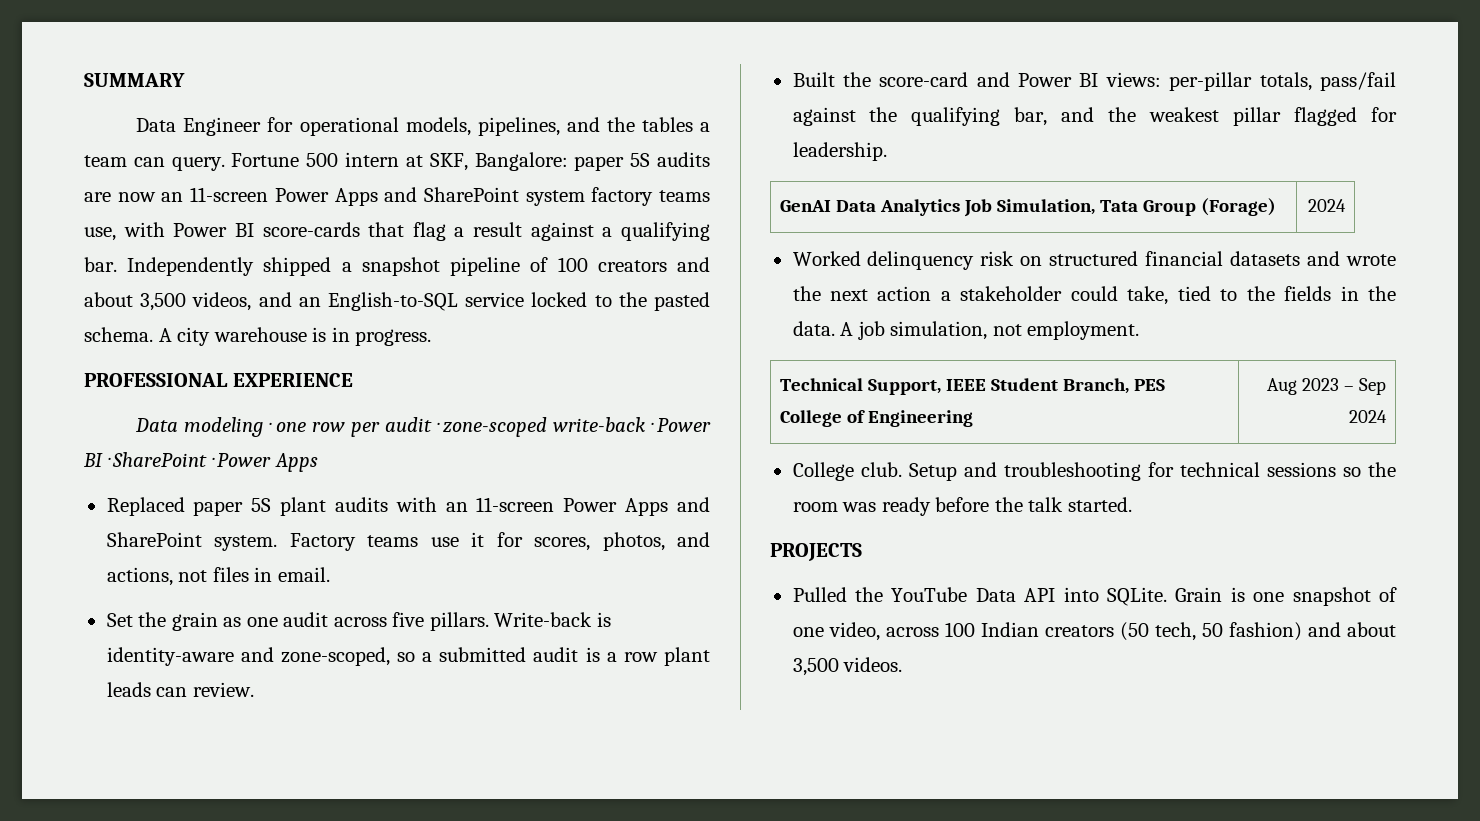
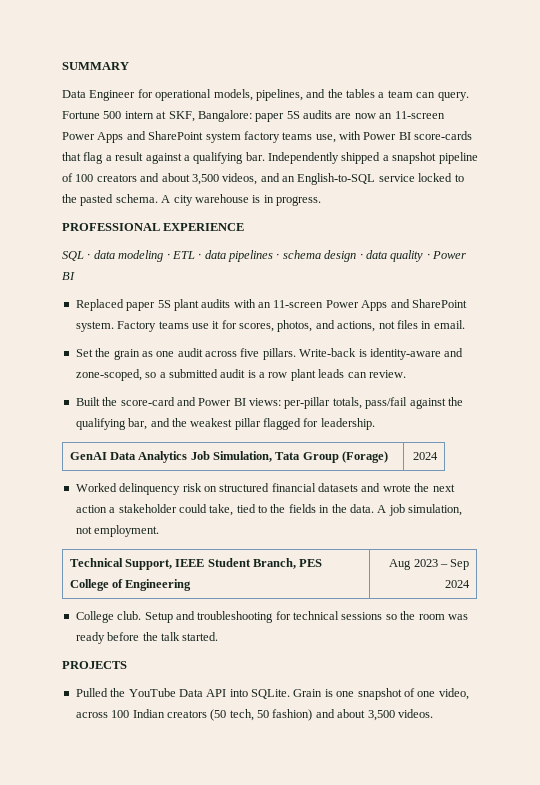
- Data modeling · one row per audit · zone-scoped write-back · Power BI · SharePoint · Power Apps
+ SQL · data modeling · ETL · data pipelines · schema design · data quality · Power BI

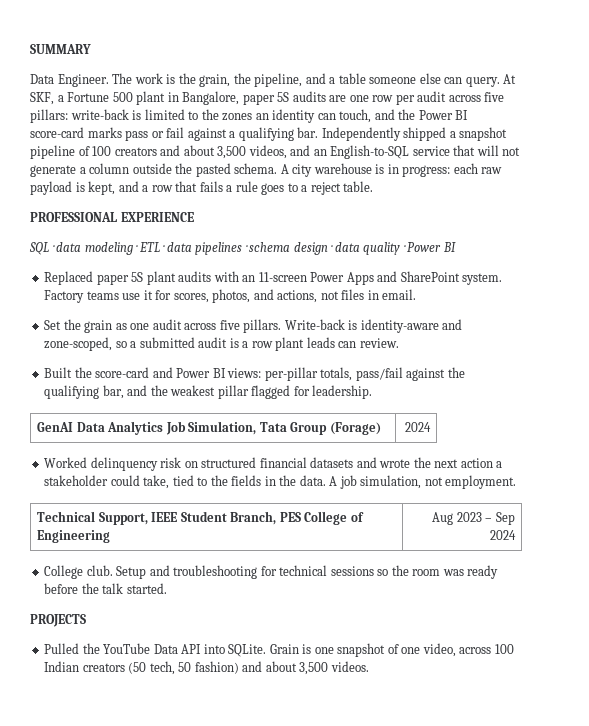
- Data Engineer for operational models, pipelines, and the tables a team can query. Fortune 500 intern at SKF, Bangalore: paper 5S audits are now an 11-screen Power Apps and SharePoint system factory teams use, with Power BI score-cards that flag a result against a qualifying bar.
+ Data Engineer. The work is the grain, the pipeline, and a table someone else can query. At SKF, a Fortune 500 plant in Bangalore, paper 5S audits are one row per audit across five pillars: write-back is limited to the zones an identity can touch, and the Power BI score-card marks pass or fail against a qualifying bar.
- Independently shipped a snapshot pipeline of 100 creators and about 3,500 videos, and an English-to-SQL service locked to the pasted schema.
+ Independently shipped a snapshot pipeline of 100 creators and about 3,500 videos, and an English-to-SQL service that will not generate a column outside the pasted schema.
- A city warehouse is in progress.
+ A city warehouse is in progress: each raw payload is kept, and a row that fails a rule goes to a reject table.

